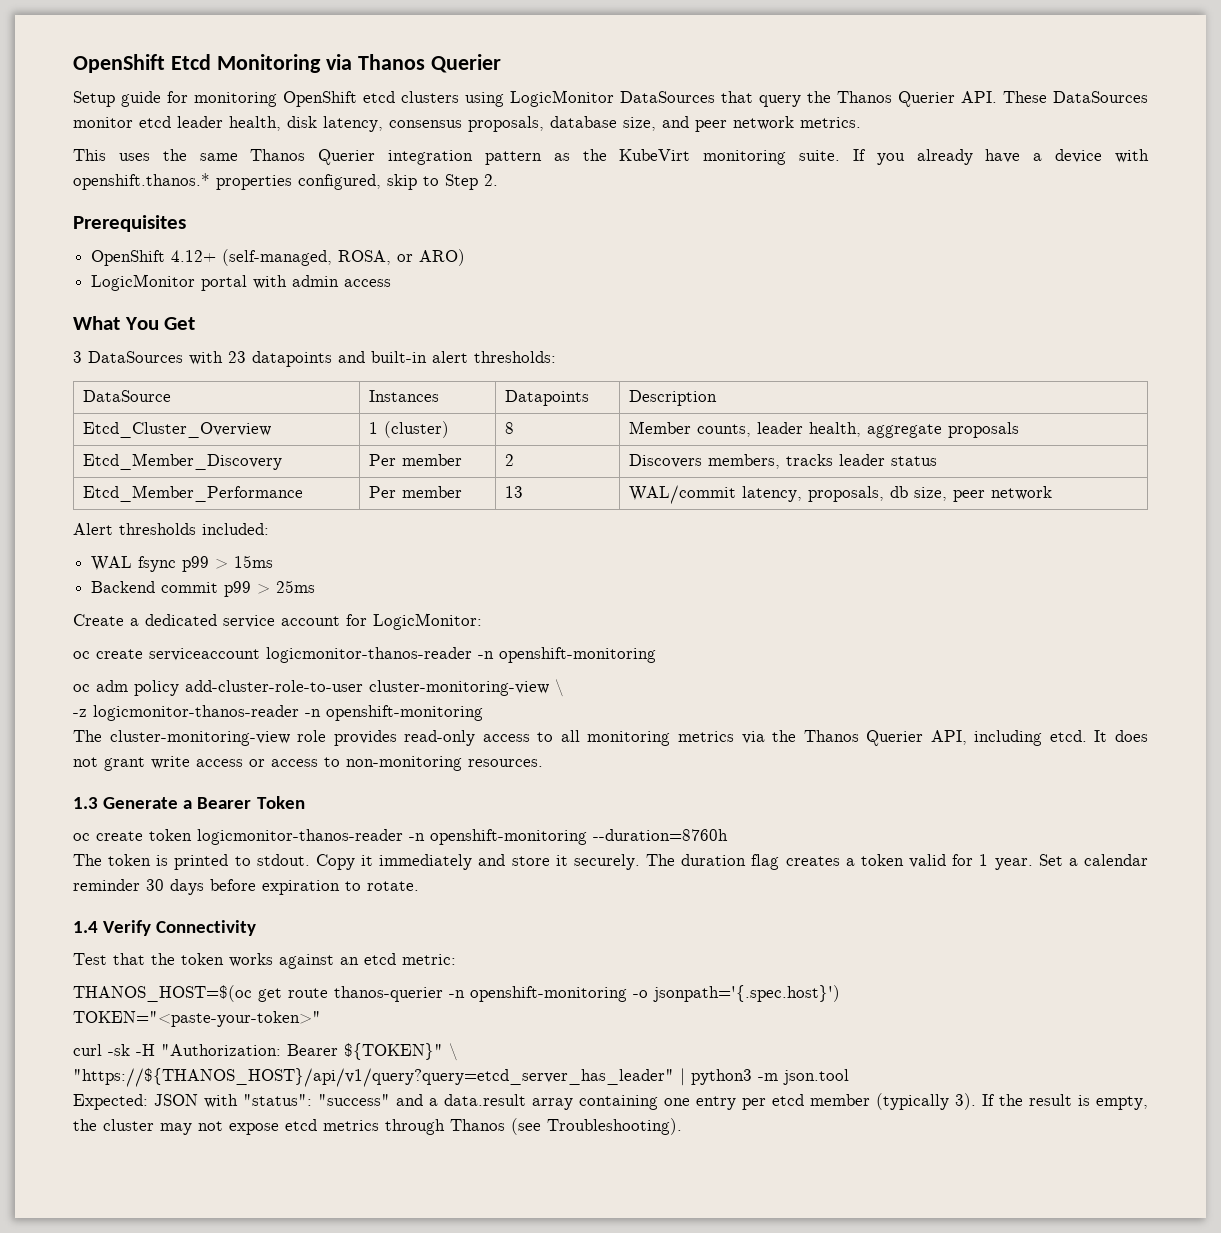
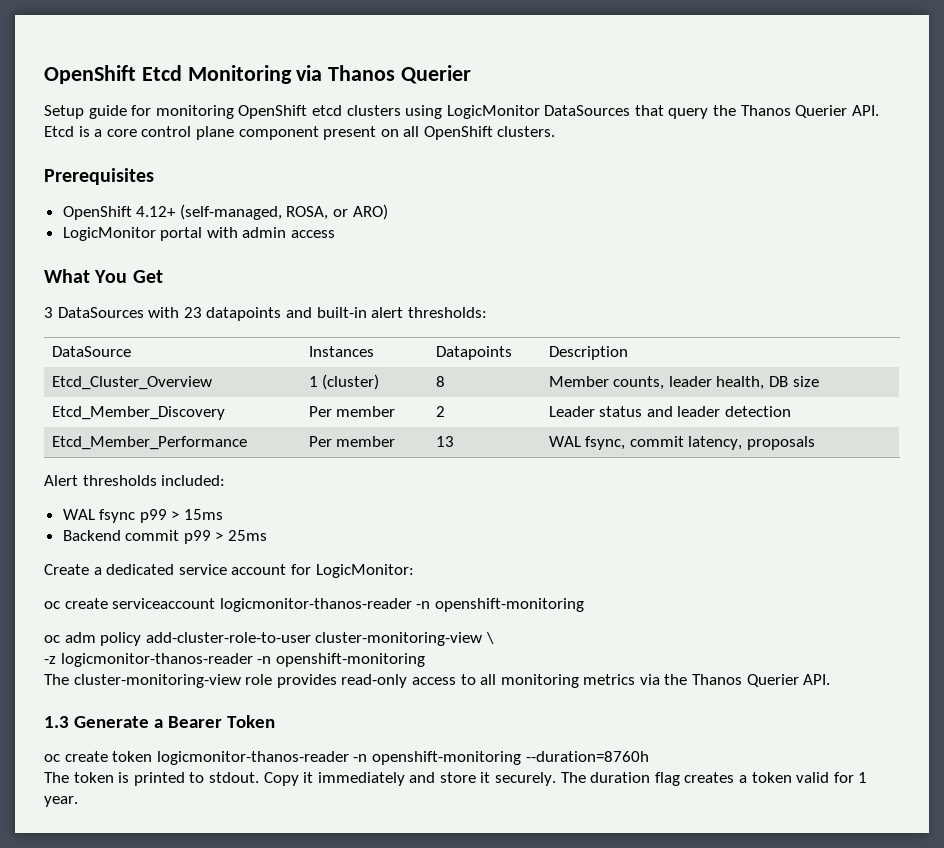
- Setup guide for monitoring OpenShift etcd clusters using LogicMonitor DataSources that query the Thanos Querier API. These DataSources monitor etcd leader health, disk latency, consensus proposals, database size, and peer network metrics.
- This uses the same Thanos Querier integration pattern as the KubeVirt monitoring suite. If you already have a device with openshift.thanos.* properties configured, skip to Step 2.
+ Setup guide for monitoring OpenShift etcd clusters using LogicMonitor DataSources that query the Thanos Querier API. Etcd is a core control plane component present on all OpenShift clusters.
- Etcd_Cluster_Overview | 1 (cluster) | 8 | Member counts, leader health, aggregate proposals
+ Etcd_Cluster_Overview | 1 (cluster) | 8 | Member counts, leader health, DB size
- Etcd_Member_Discovery | Per member | 2 | Discovers members, tracks leader status
+ Etcd_Member_Discovery | Per member | 2 | Leader status and leader detection
- Etcd_Member_Performance | Per member | 13 | WAL/commit latency, proposals, db size, peer network
+ Etcd_Member_Performance | Per member | 13 | WAL fsync, commit latency, proposals
- The cluster-monitoring-view role provides read-only access to all monitoring metrics via the Thanos Querier API, including etcd. It does not grant write access or access to non-monitoring resources.
+ The cluster-monitoring-view role provides read-only access to all monitoring metrics via the Thanos Querier API.
- Set a calendar reminder 30 days before expiration to rotate.
- 1.4 Verify Connectivity
- Test that the token works against an etcd metric:
- THANOS_HOST=$(oc get route thanos-querier -n openshift-monitoring -o jsonpath='{.spec.host}')
- TOKEN="<paste-your-token>"
- curl -sk -H "Authorization: Bearer ${TOKEN}" \
- "https://${THANOS_HOST}/api/v1/query?query=etcd_server_has_leader" | python3 -m json.tool
- Expected: JSON with "status": "success" and a data.result array containing one entry per etcd member (typically 3). If the result is empty, the cluster may not expose etcd metrics through Thanos (see Troubleshooting).

